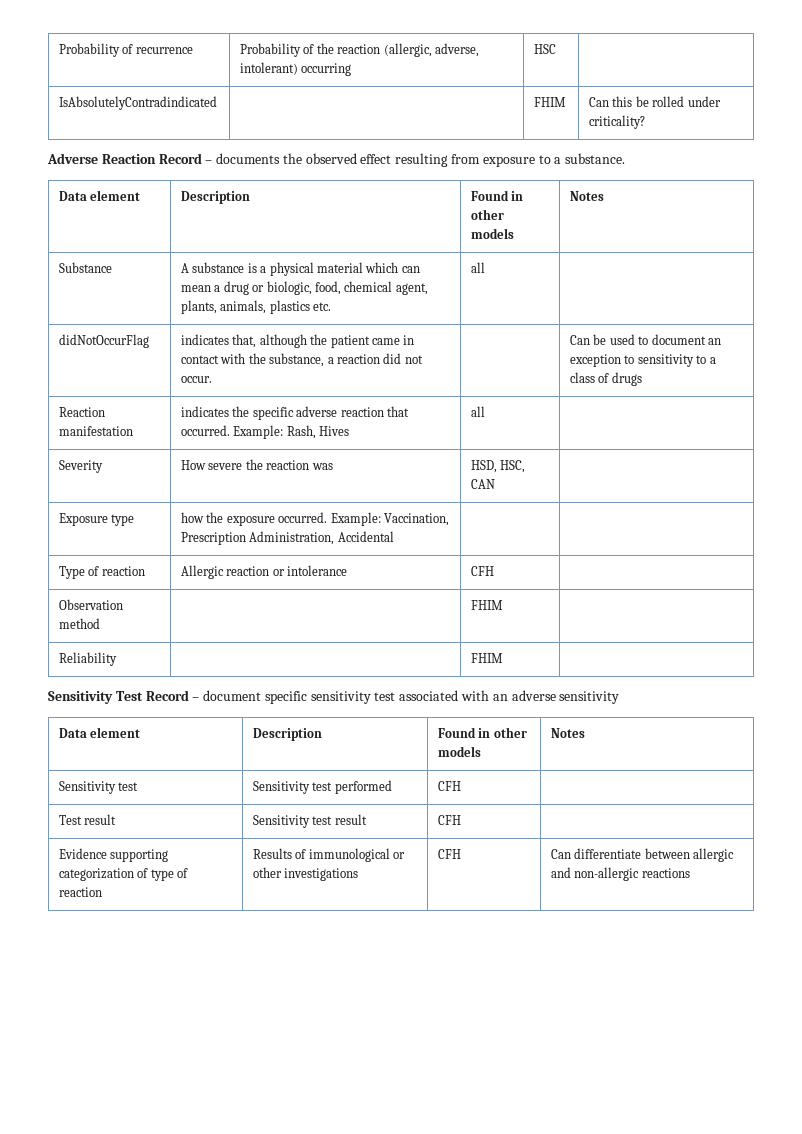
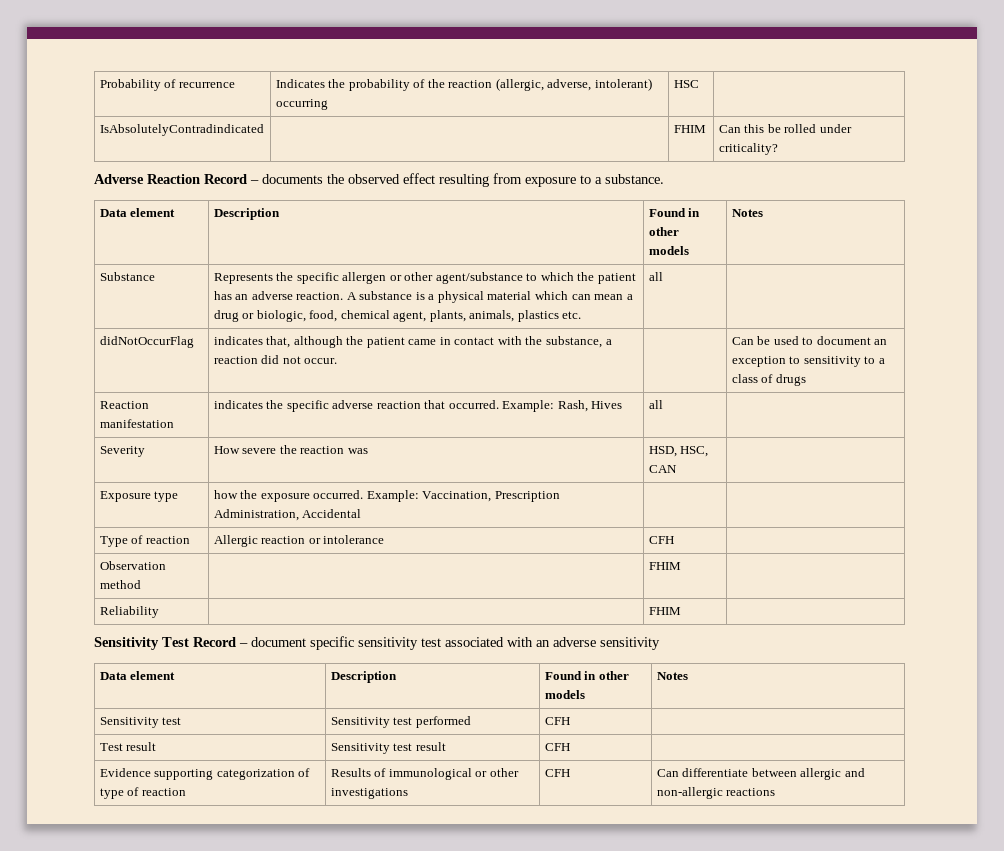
- Probability of recurrence | Probability of the reaction (allergic, adverse, intolerant) occurring | HSC |
+ Probability of recurrence | Indicates the probability of the reaction (allergic, adverse, intolerant) occurring | HSC |
- Substance | A substance is a physical material which can mean a drug or biologic, food, chemical agent, plants, animals, plastics etc. | all |
+ Substance | Represents the specific allergen or other agent/substance to which the patient has an adverse reaction. A substance is a physical material which can mean a drug or biologic, food, chemical agent, plants, animals, plastics etc. | all |

